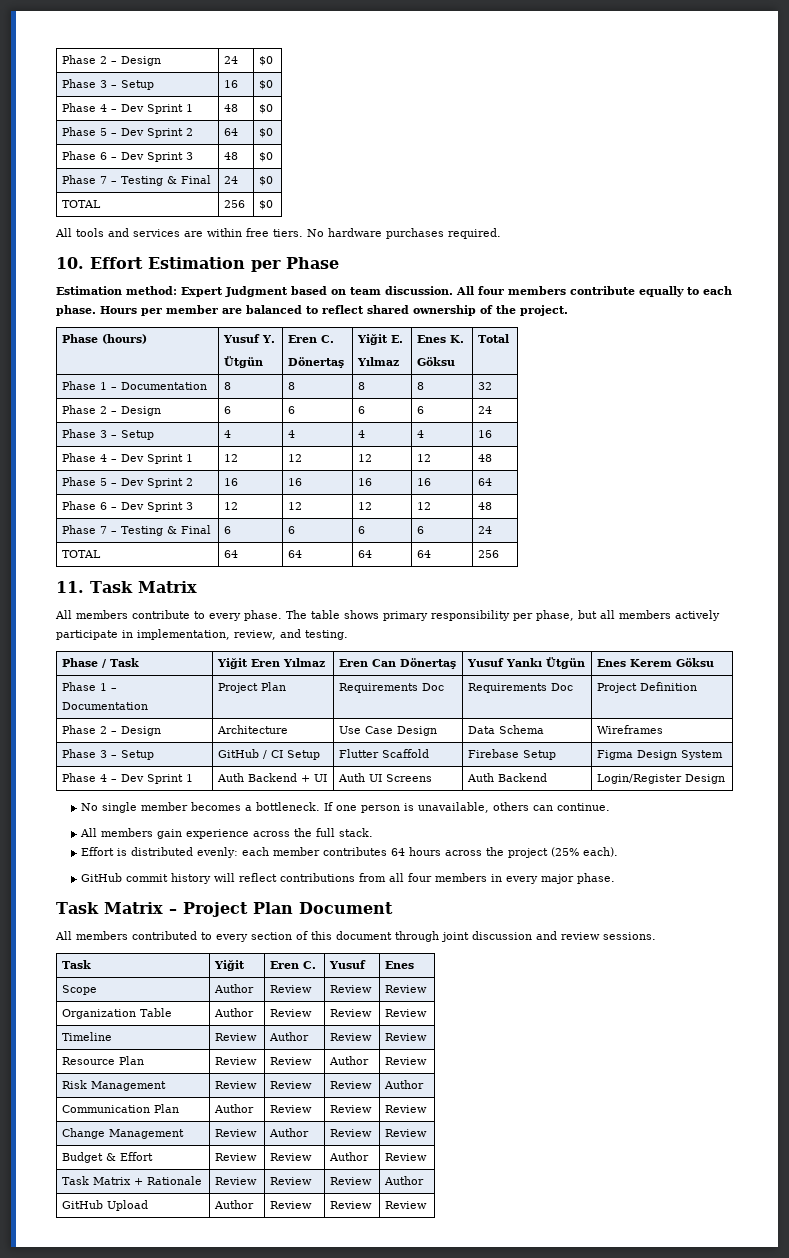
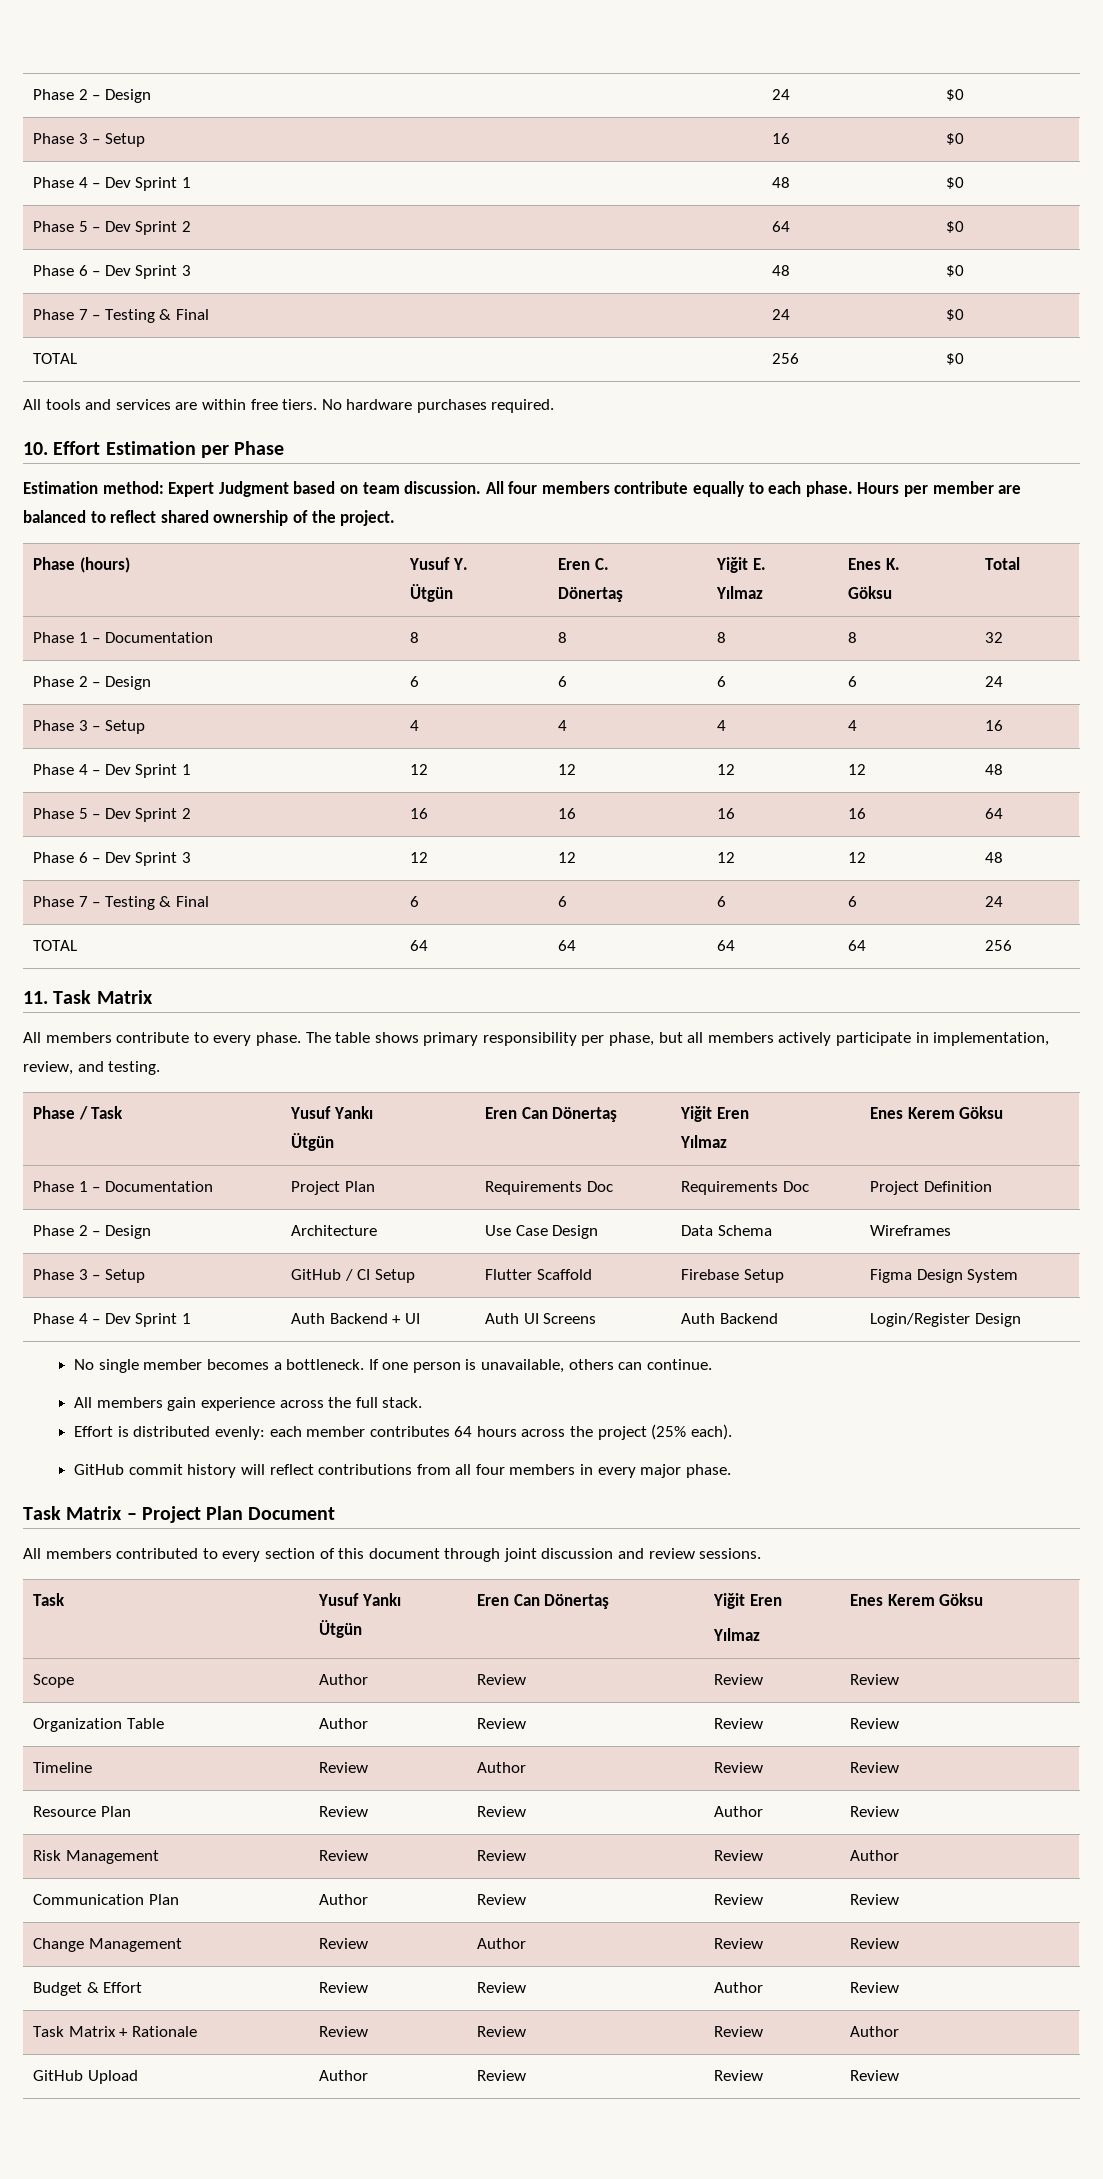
- Phase / Task | Yiğit Eren Yılmaz | Eren Can Dönertaş | Yusuf Yankı Ütgün | Enes Kerem Göksu
+ Phase / Task | Yusuf Yankı
+ Ütgün | Eren Can Dönertaş | Yiğit Eren
+ Yılmaz | Enes Kerem Göksu
  All members contributed to every section of this document through joint discussion and review sessions.
- Task | Yiğit | Eren C. | Yusuf | Enes
+ Task | Yusuf Yankı
+ Ütgün | Eren Can Dönertaş | Yiğit Eren
+ Yılmaz | Enes Kerem Göksu

